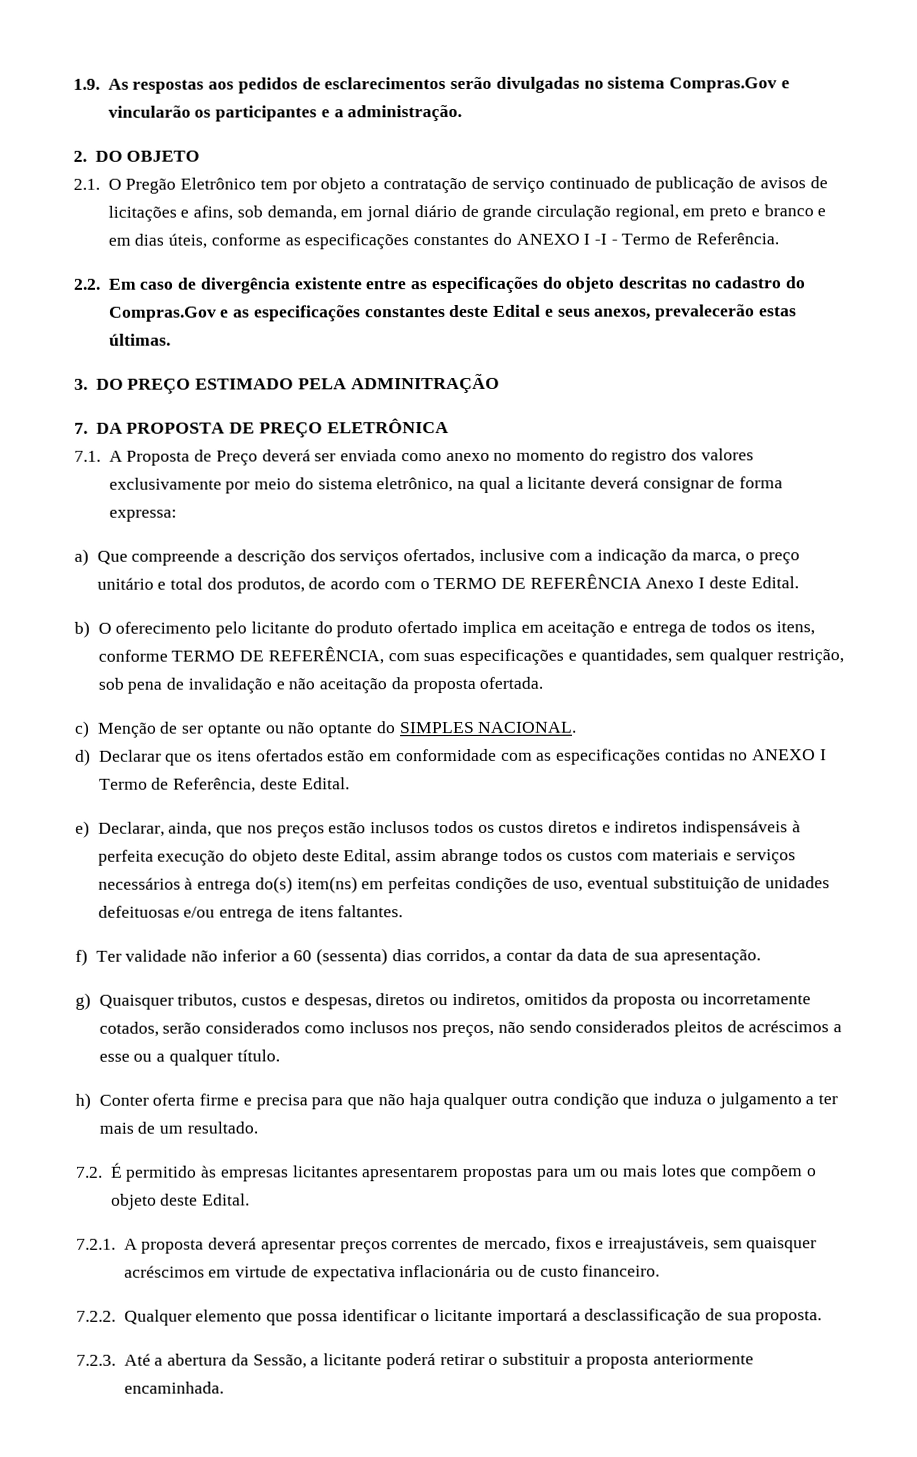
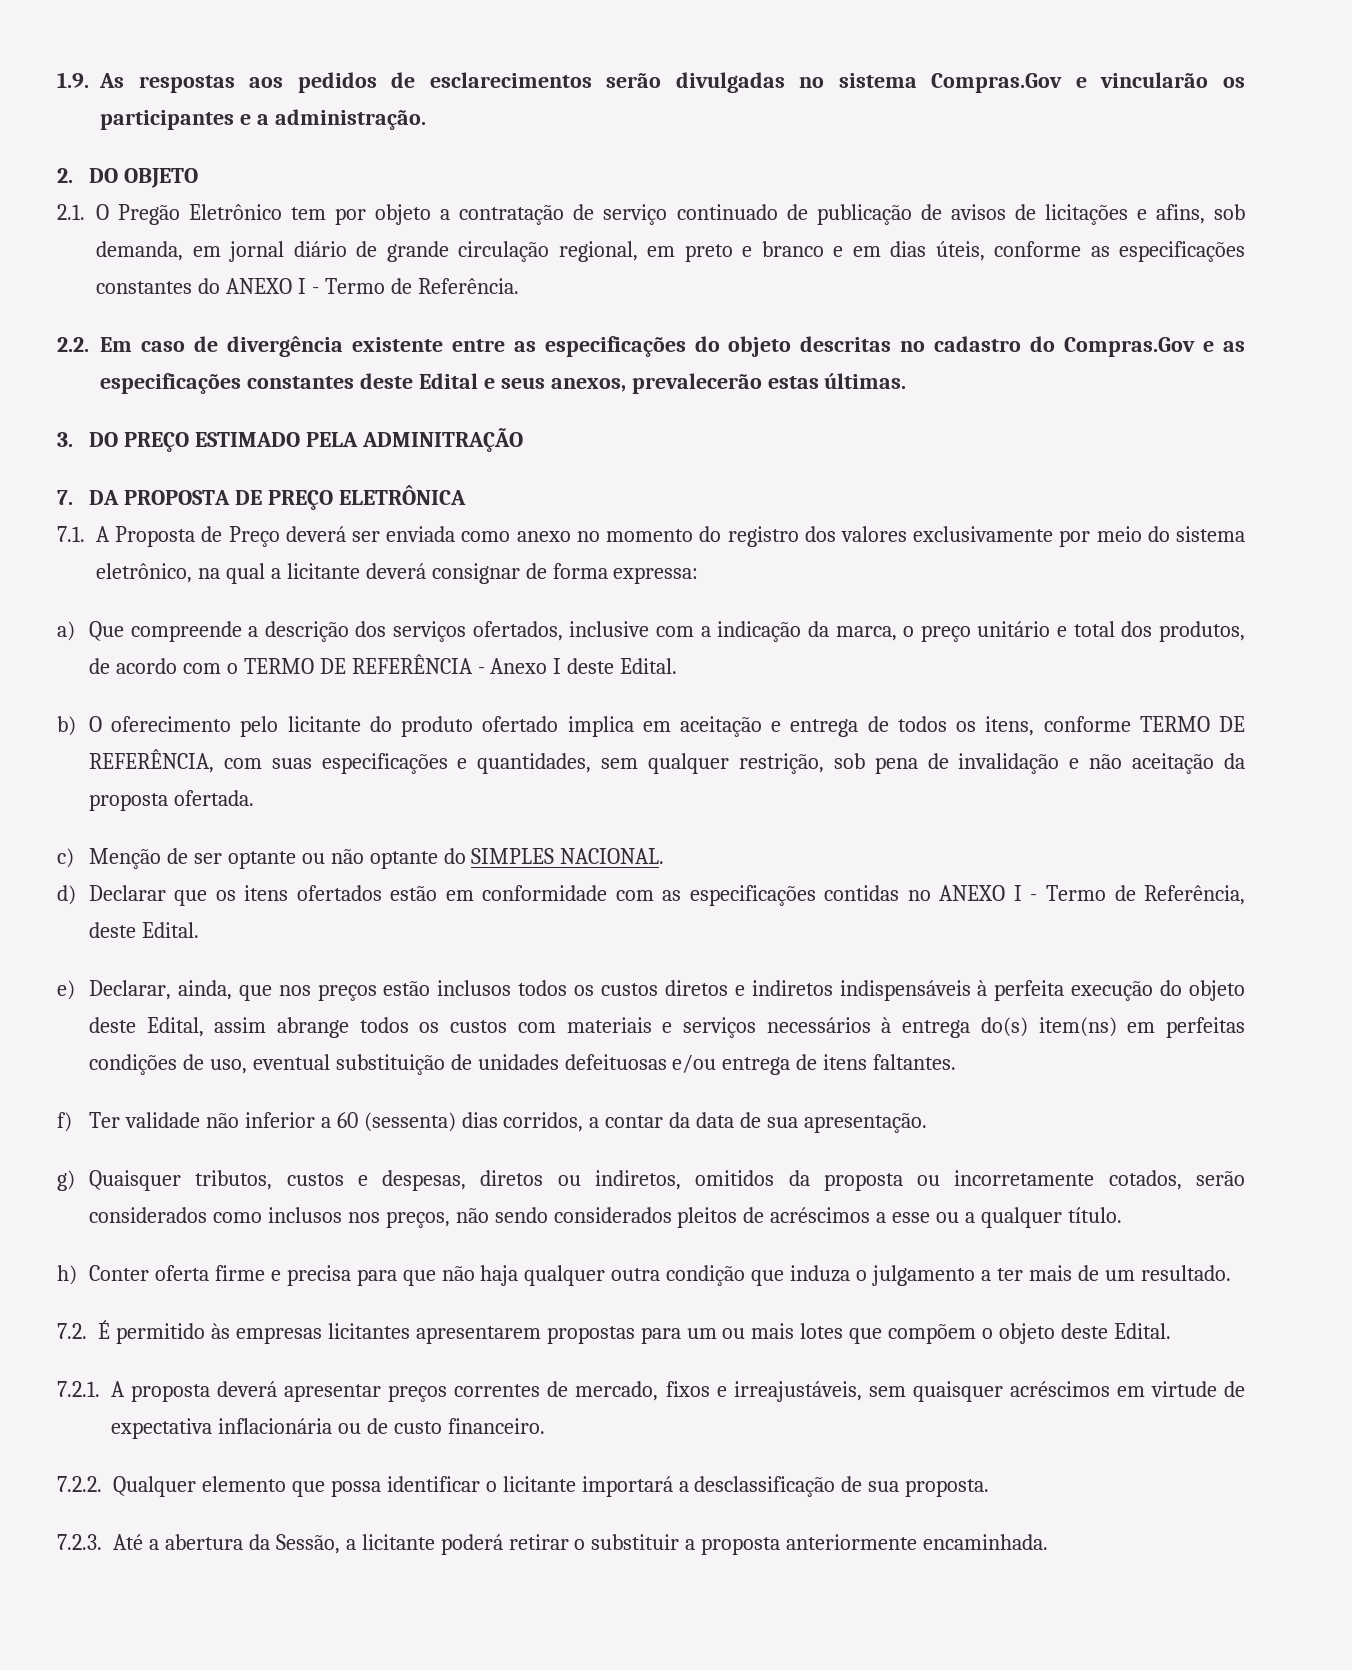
- 2.1. O Pregão Eletrônico tem por objeto a contratação de serviço continuado de publicação de avisos de licitações e afins, sob demanda, em jornal diário de grande circulação regional, em preto e branco e em dias úteis, conforme as especificações constantes do ANEXO I -I - Termo de Referência.
+ 2.1. O Pregão Eletrônico tem por objeto a contratação de serviço continuado de publicação de avisos de licitações e afins, sob demanda, em jornal diário de grande circulação regional, em preto e branco e em dias úteis, conforme as especificações constantes do ANEXO I - Termo de Referência.
- a) Que compreende a descrição dos serviços ofertados, inclusive com a indicação da marca, o preço unitário e total dos produtos, de acordo com o TERMO DE REFERÊNCIA Anexo I deste Edital.
+ a) Que compreende a descrição dos serviços ofertados, inclusive com a indicação da marca, o preço unitário e total dos produtos, de acordo com o TERMO DE REFERÊNCIA - Anexo I deste Edital.
- d) Declarar que os itens ofertados estão em conformidade com as especificações contidas no ANEXO I Termo de Referência, deste Edital.
+ d) Declarar que os itens ofertados estão em conformidade com as especificações contidas no ANEXO I - Termo de Referência, deste Edital.

